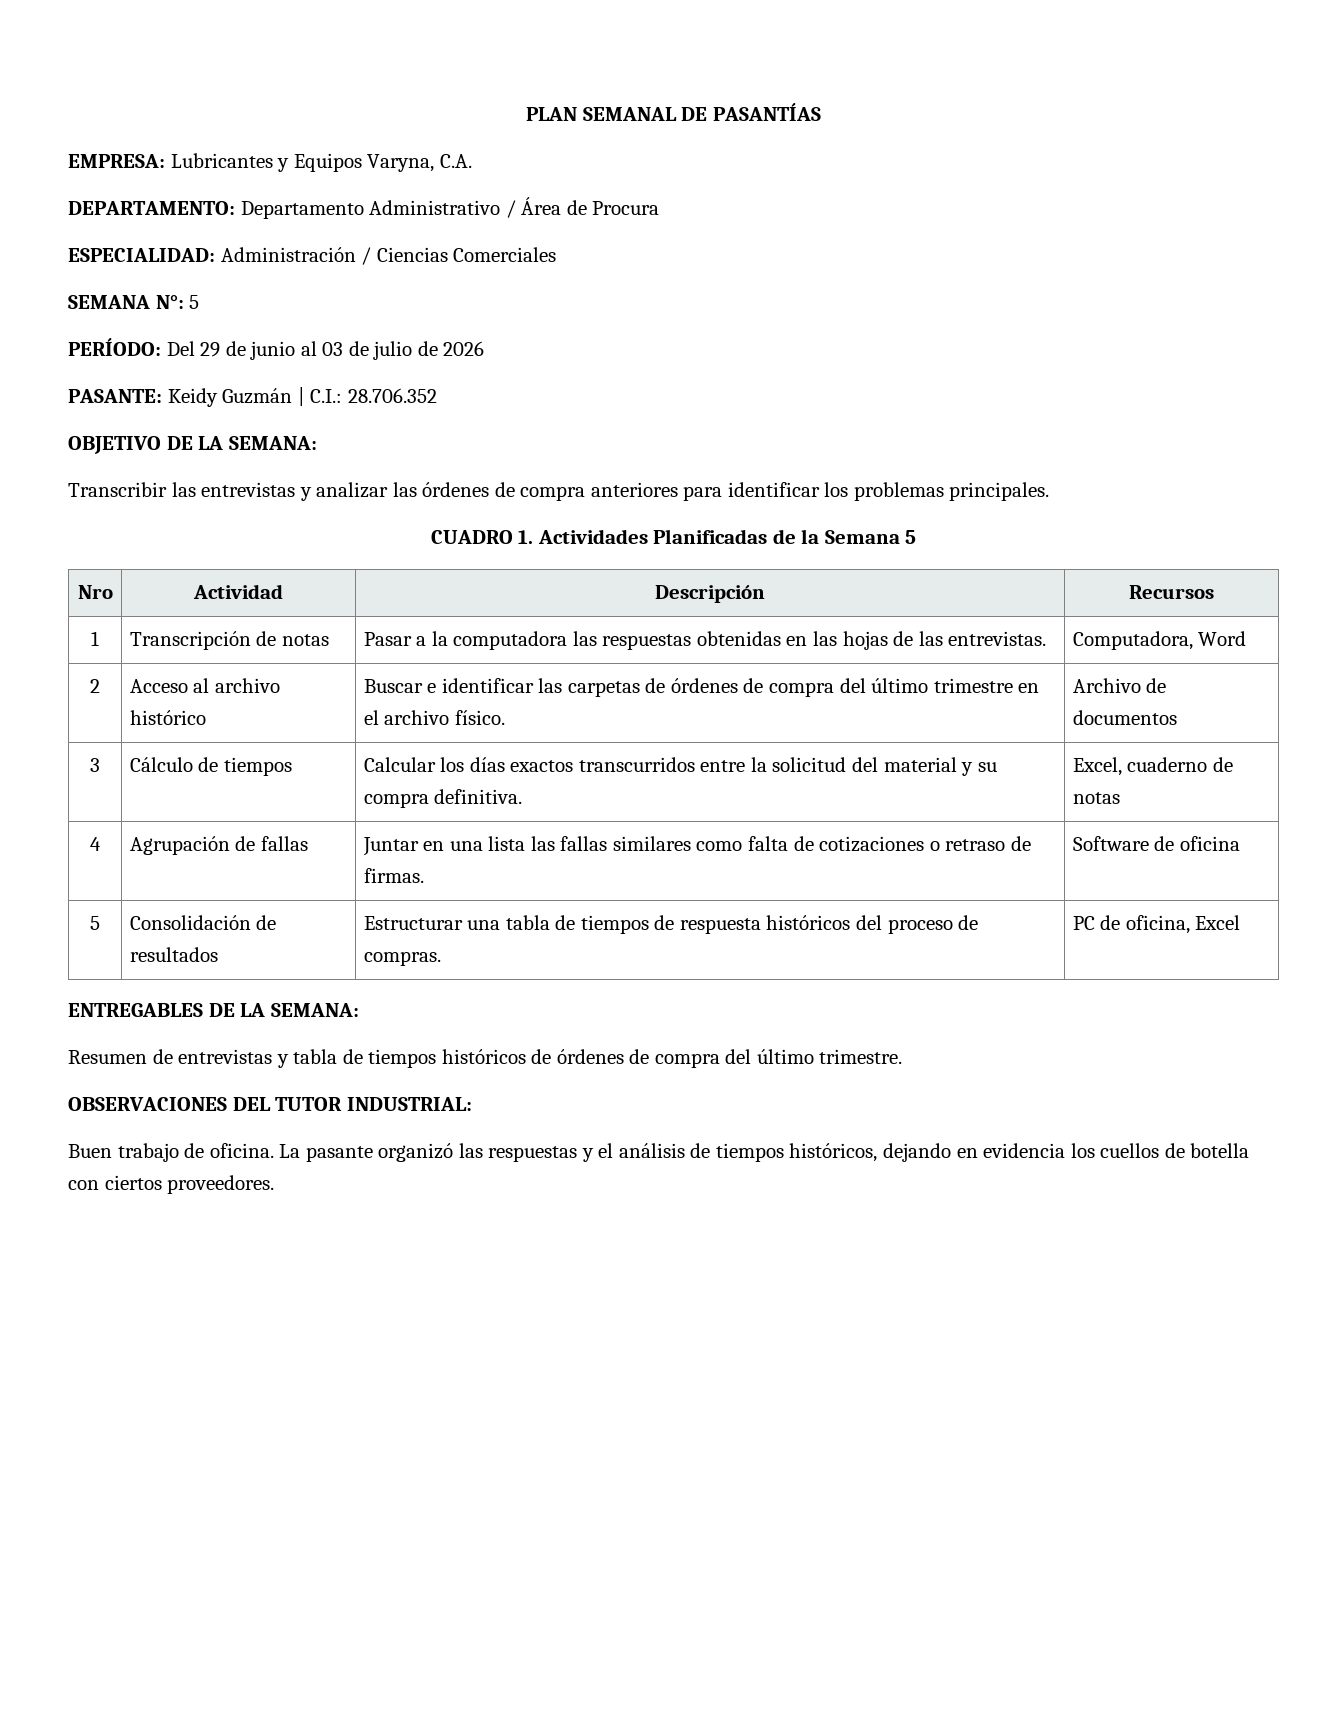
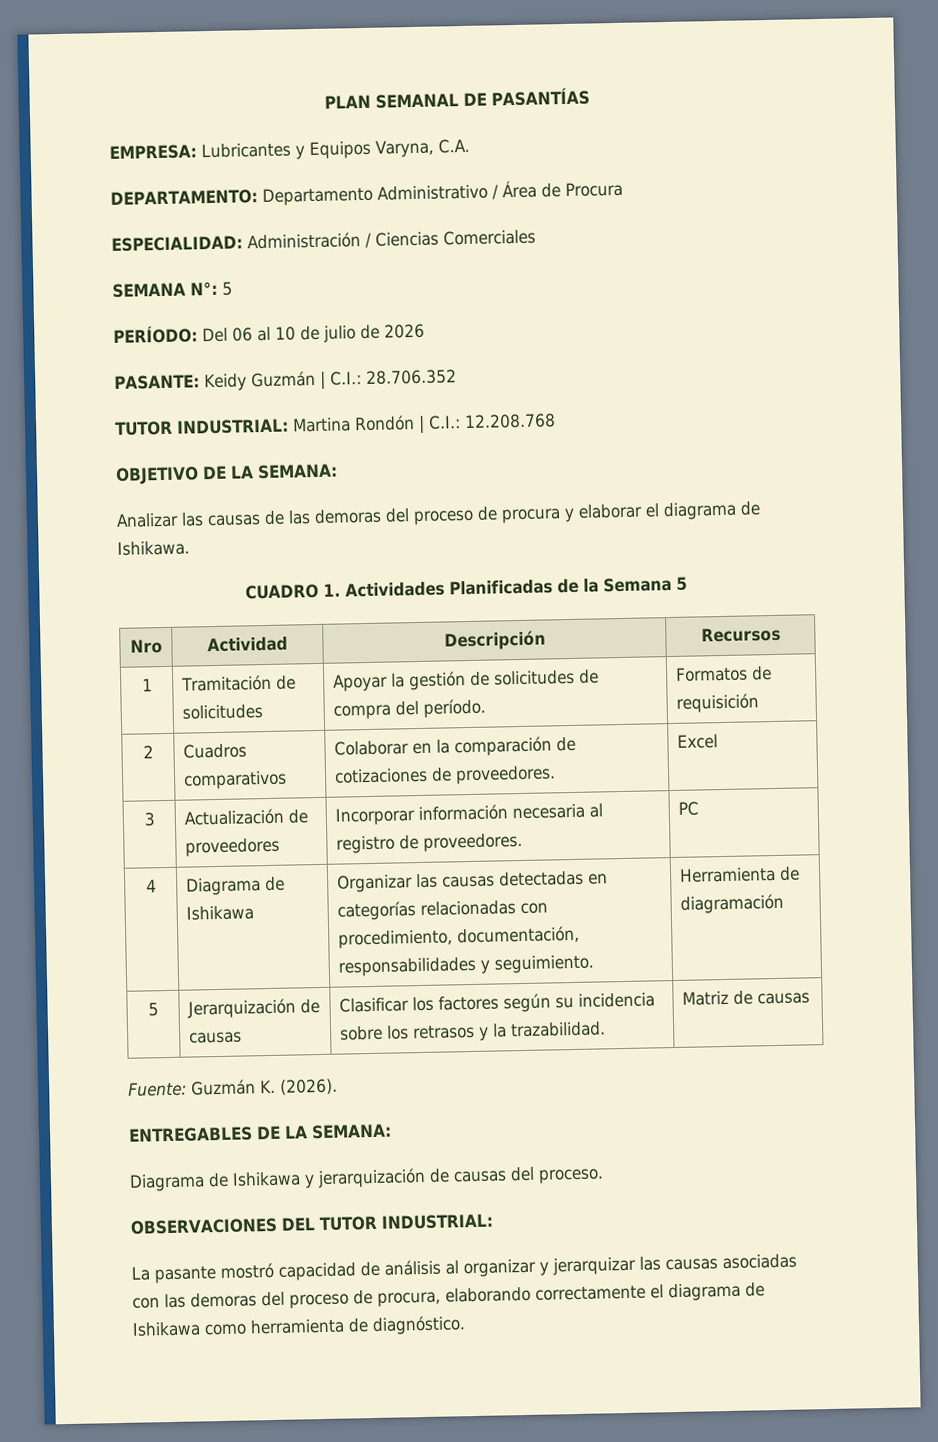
- PERÍODO: Del 29 de junio al 03 de julio de 2026
+ PERÍODO: Del 06 al 10 de julio de 2026
+ TUTOR INDUSTRIAL: Martina Rondón | C.I.: 12.208.768
  OBJETIVO DE LA SEMANA:
- Transcribir las entrevistas y analizar las órdenes de compra anteriores para identificar los problemas principales.
+ Analizar las causas de las demoras del proceso de procura y elaborar el diagrama de Ishikawa.
- 1 | Transcripción de notas | Pasar a la computadora las respuestas obtenidas en las hojas de las entrevistas. | Computadora, Word
- 2 | Acceso al archivo histórico | Buscar e identificar las carpetas de órdenes de compra del último trimestre en el archivo físico. | Archivo de documentos
- 3 | Cálculo de tiempos | Calcular los días exactos transcurridos entre la solicitud del material y su compra definitiva. | Excel, cuaderno de notas
- 4 | Agrupación de fallas | Juntar en una lista las fallas similares como falta de cotizaciones o retraso de firmas. | Software de oficina
- 5 | Consolidación de resultados | Estructurar una tabla de tiempos de respuesta históricos del proceso de compras. | PC de oficina, Excel
+ 1 | Tramitación de solicitudes | Apoyar la gestión de solicitudes de compra del período. | Formatos de requisición
+ 2 | Cuadros comparativos | Colaborar en la comparación de cotizaciones de proveedores. | Excel
+ 3 | Actualización de proveedores | Incorporar información necesaria al registro de proveedores. | PC
+ 4 | Diagrama de Ishikawa | Organizar las causas detectadas en categorías relacionadas con procedimiento, documentación, responsabilidades y seguimiento. | Herramienta de diagramación
+ 5 | Jerarquización de causas | Clasificar los factores según su incidencia sobre los retrasos y la trazabilidad. | Matriz de causas
+ Fuente: Guzmán K. (2026).
  ENTREGABLES DE LA SEMANA:
- Resumen de entrevistas y tabla de tiempos históricos de órdenes de compra del último trimestre.
+ Diagrama de Ishikawa y jerarquización de causas del proceso.
  OBSERVACIONES DEL TUTOR INDUSTRIAL:
- Buen trabajo de oficina. La pasante organizó las respuestas y el análisis de tiempos históricos, dejando en evidencia los cuellos de botella con ciertos proveedores.
+ La pasante mostró capacidad de análisis al organizar y jerarquizar las causas asociadas con las demoras del proceso de procura, elaborando correctamente el diagrama de Ishikawa como herramienta de diagnóstico.

